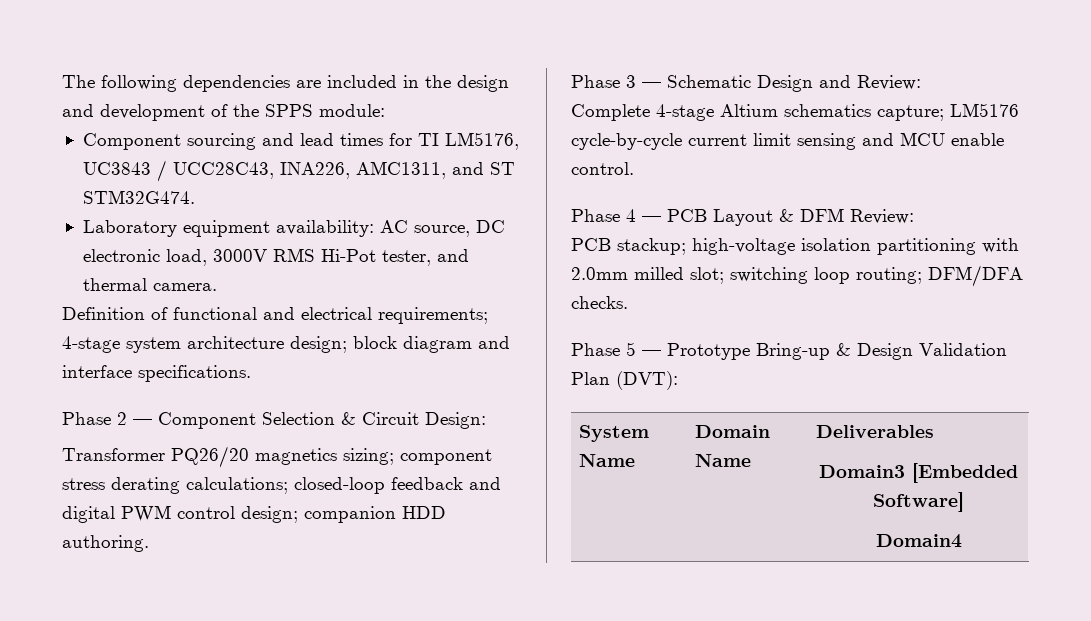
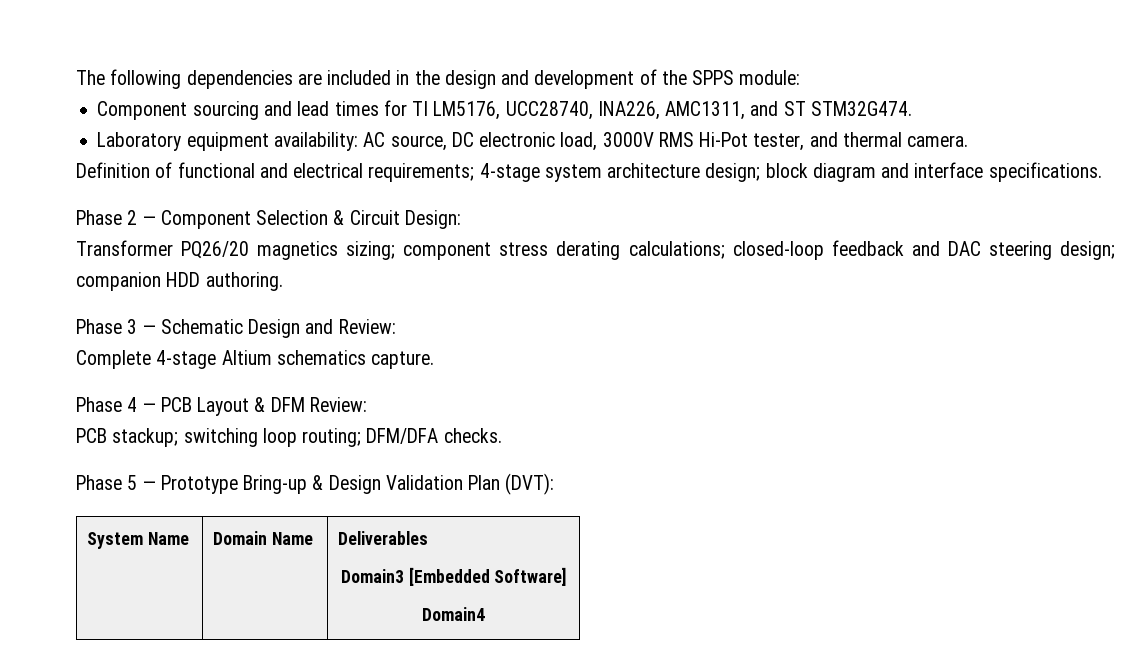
- Component sourcing and lead times for TI LM5176, UC3843 / UCC28C43, INA226, AMC1311, and ST STM32G474.
+ Component sourcing and lead times for TI LM5176, UCC28740, INA226, AMC1311, and ST STM32G474.
- Transformer PQ26/20 magnetics sizing; component stress derating calculations; closed-loop feedback and digital PWM control design; companion HDD authoring.
+ Transformer PQ26/20 magnetics sizing; component stress derating calculations; closed-loop feedback and DAC steering design; companion HDD authoring.
- Complete 4-stage Altium schematics capture; LM5176 cycle-by-cycle current limit sensing and MCU enable control.
+ Complete 4-stage Altium schematics capture.
- PCB stackup; high-voltage isolation partitioning with 2.0mm milled slot; switching loop routing; DFM/DFA checks.
+ PCB stackup; switching loop routing; DFM/DFA checks.

